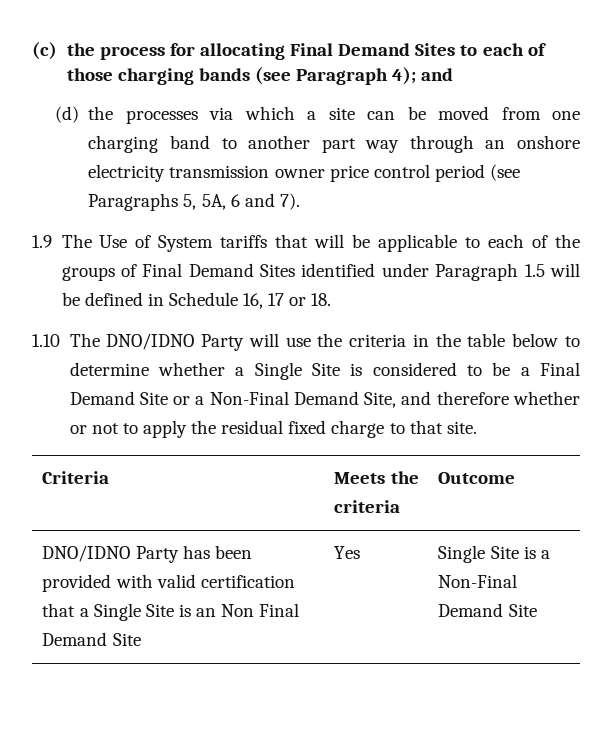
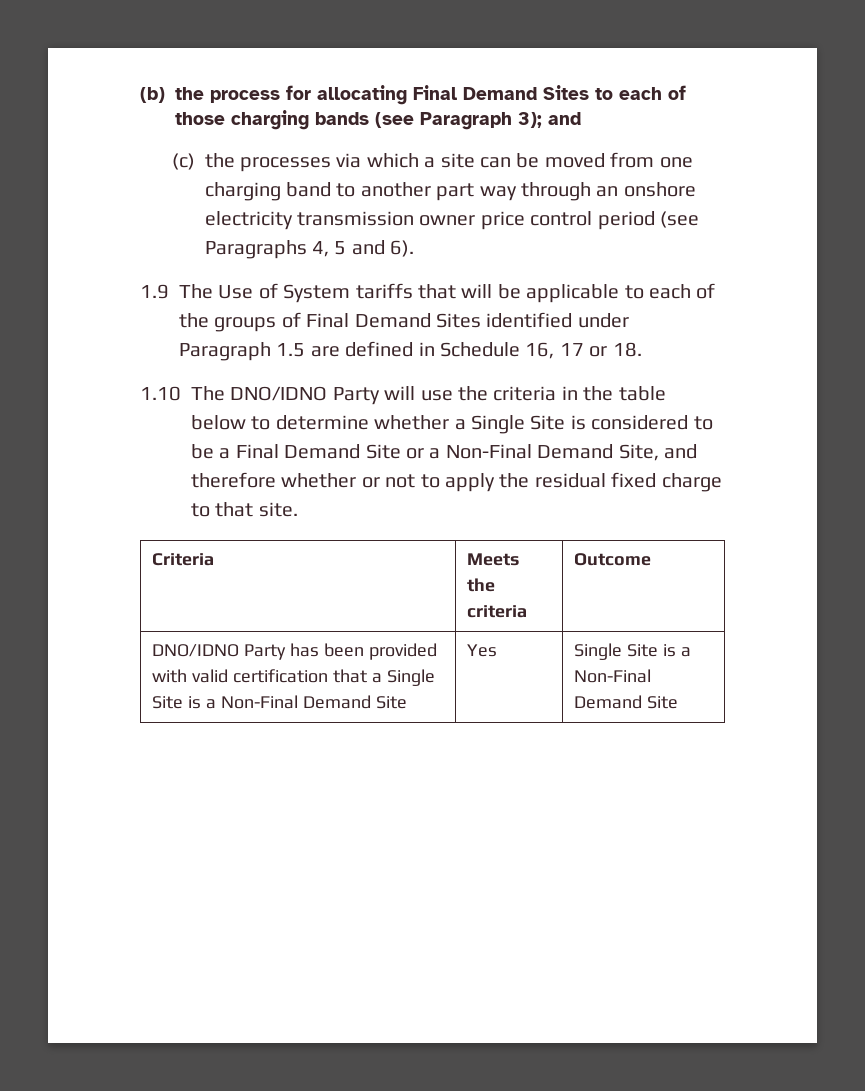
- (c) the process for allocating Final Demand Sites to each of those charging bands (see Paragraph 4); and
+ (b) the process for allocating Final Demand Sites to each of those charging bands (see Paragraph 3); and
- (d) the processes via which a site can be moved from one charging band to another part way through an onshore electricity transmission owner price control period (see Paragraphs 5, 5A, 6 and 7).
+ (c) the processes via which a site can be moved from one charging band to another part way through an onshore electricity transmission owner price control period (see Paragraphs 4, 5 and 6).
- 1.9 The Use of System tariffs that will be applicable to each of the groups of Final Demand Sites identified under Paragraph 1.5 will be defined in Schedule 16, 17 or 18.
+ 1.9 The Use of System tariffs that will be applicable to each of the groups of Final Demand Sites identified under Paragraph 1.5 are defined in Schedule 16, 17 or 18.
- DNO/IDNO Party has been provided with valid certification that a Single Site is an Non Final Demand Site | Yes | Single Site is a Non-Final Demand Site
+ DNO/IDNO Party has been provided with valid certification that a Single Site is a Non-Final Demand Site | Yes | Single Site is a Non-Final Demand Site

